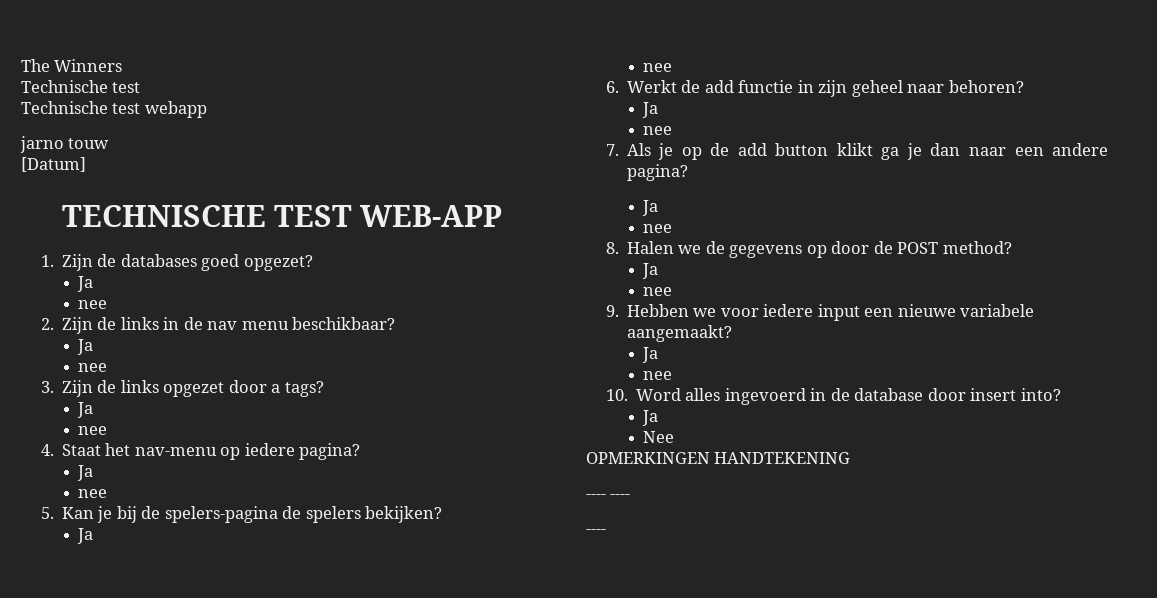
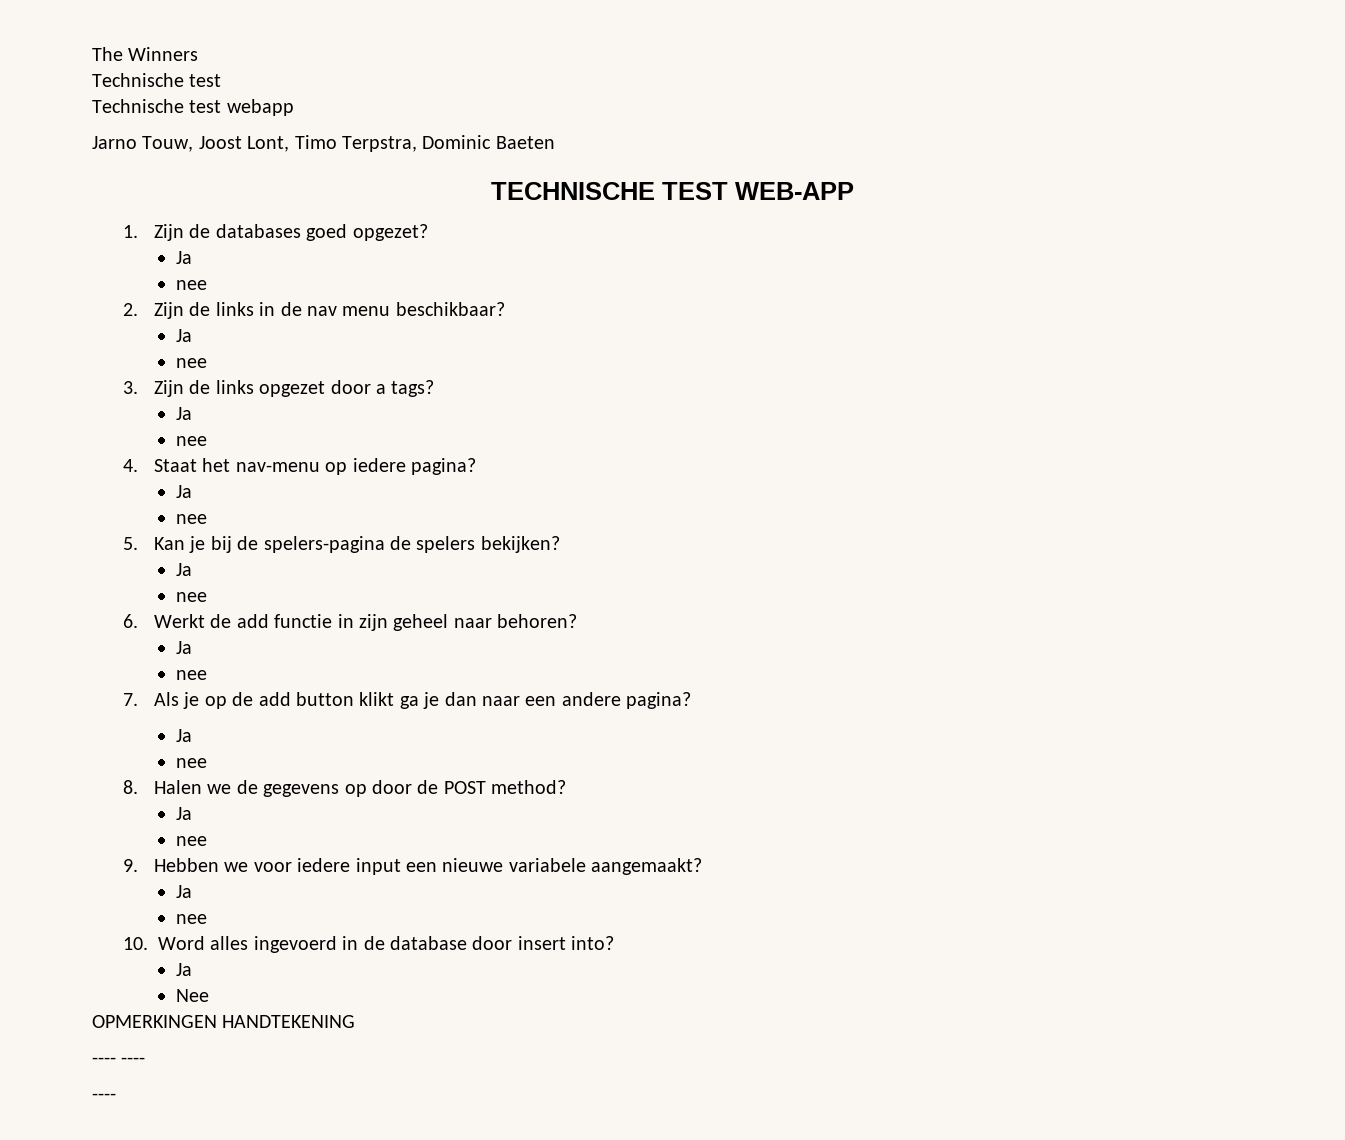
- jarno touw
- [Datum]
+ Jarno Touw, Joost Lont, Timo Terpstra, Dominic Baeten

